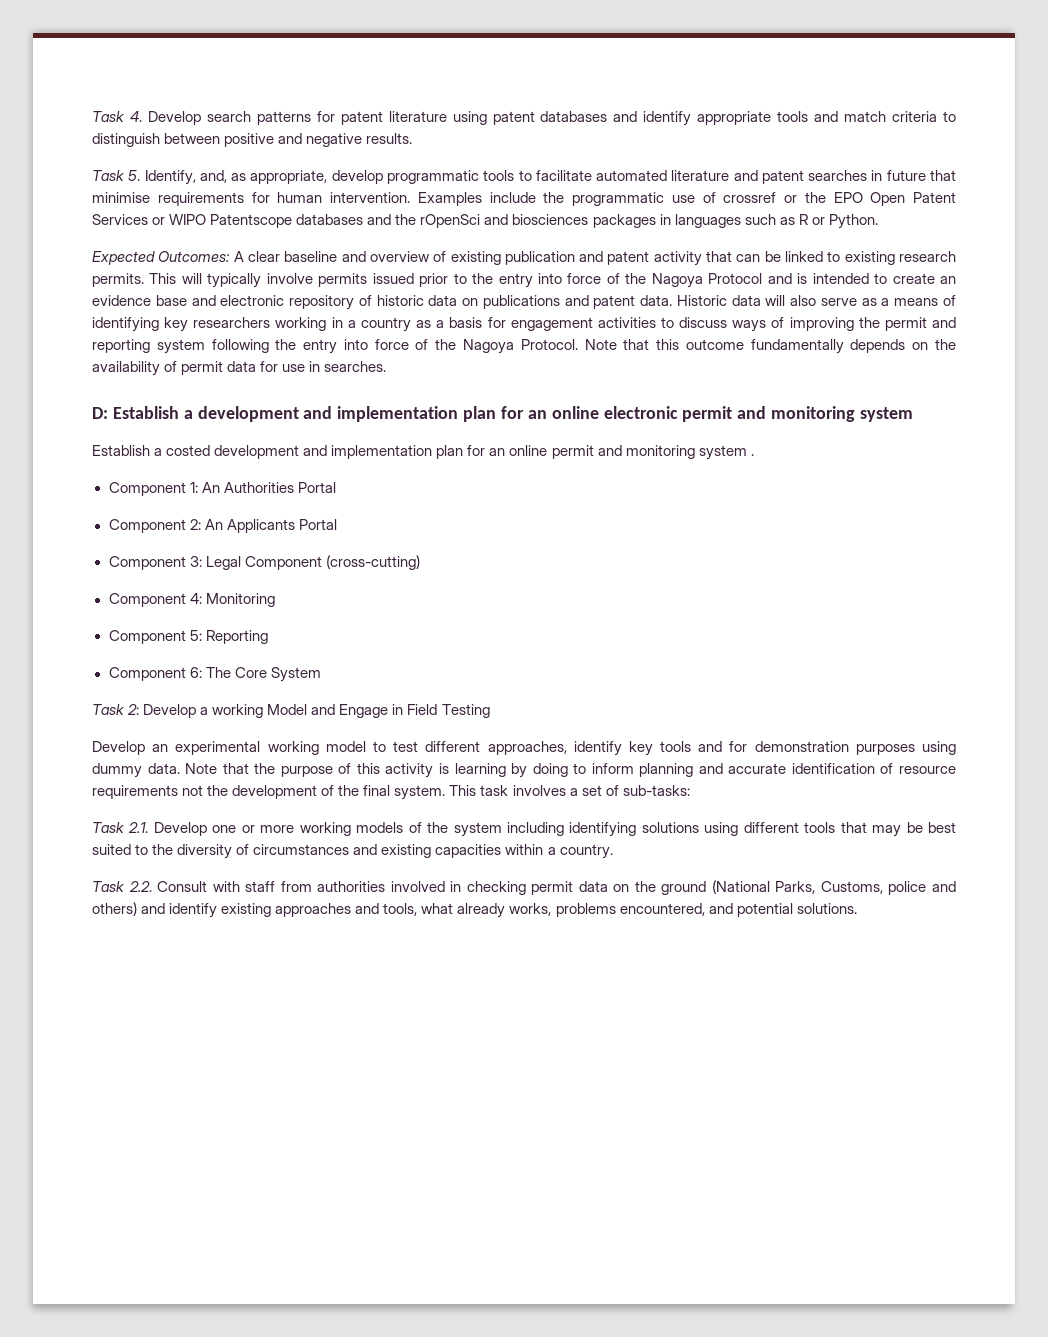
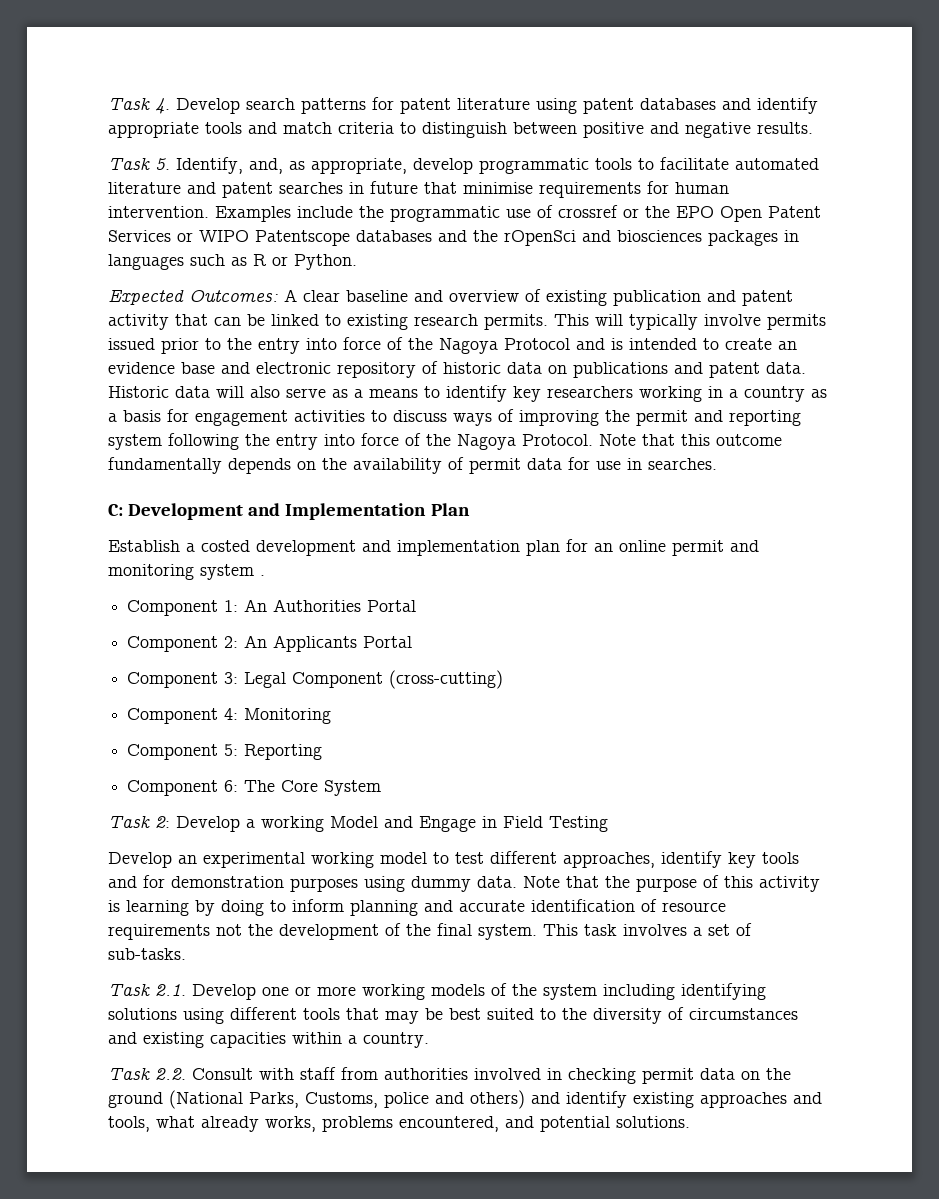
- Historic data will also serve as a means of identifying key researchers working in a country as a basis for engagement activities to discuss ways of improving the permit and reporting system following the entry into force of the Nagoya Protocol.
+ Historic data will also serve as a means to identify key researchers working in a country as a basis for engagement activities to discuss ways of improving the permit and reporting system following the entry into force of the Nagoya Protocol.
- D: Establish a development and implementation plan for an online electronic permit and monitoring system
+ C: Development and Implementation Plan
- This task involves a set of sub-tasks:
+ This task involves a set of sub-tasks.

